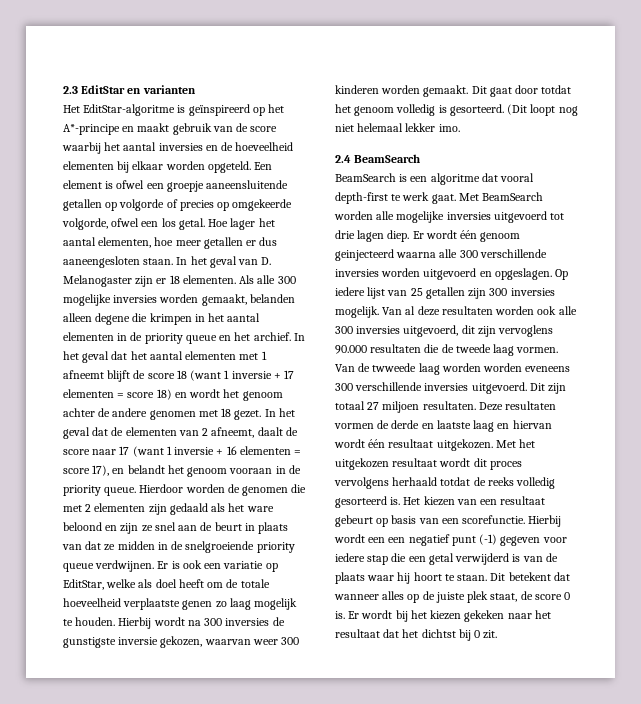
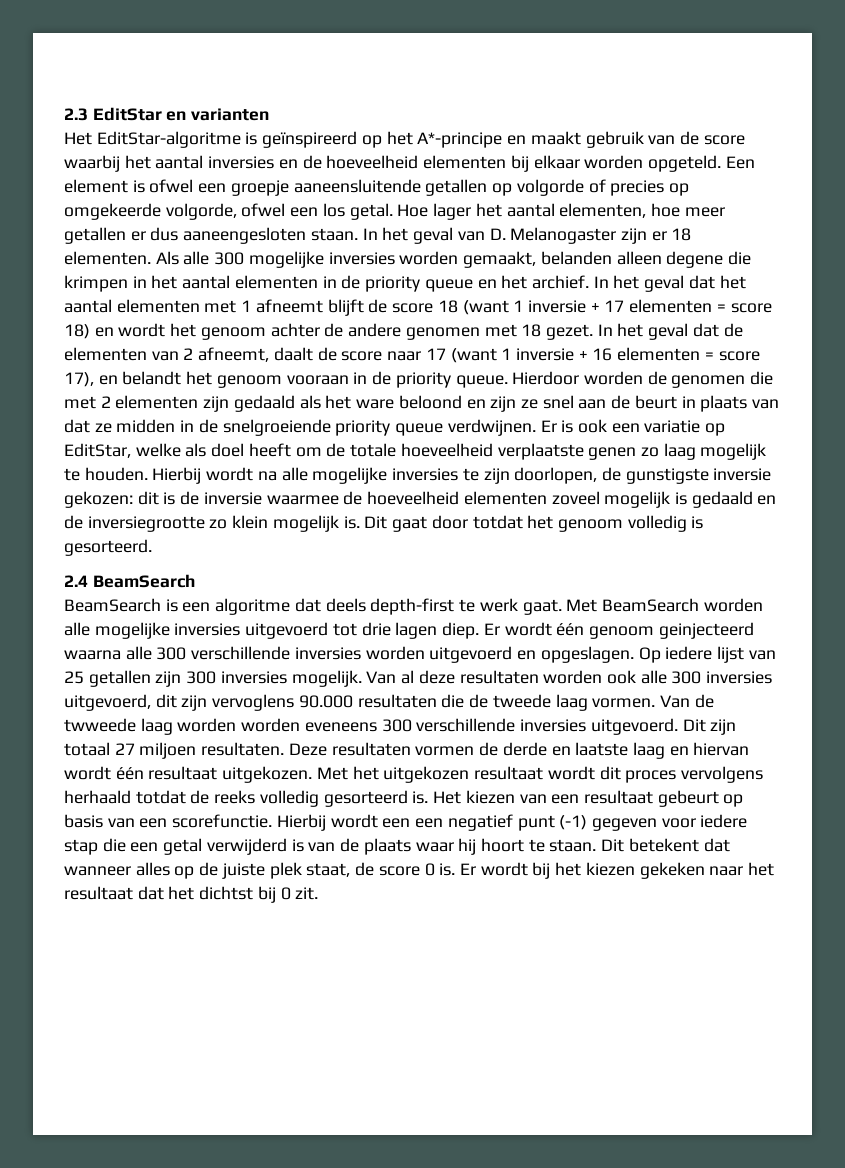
- Hierbij wordt na 300 inversies de gunstigste inversie gekozen, waarvan weer 300 kinderen worden gemaakt.
+ Hierbij wordt na alle mogelijke inversies te zijn doorlopen, de gunstigste inversie gekozen: dit is de inversie waarmee de hoeveelheid elementen zoveel mogelijk is gedaald en de inversiegrootte zo klein mogelijk is.
- (Dit loopt nog niet helemaal lekker imo.
- BeamSearch is een algoritme dat vooral depth-first te werk gaat.
+ BeamSearch is een algoritme dat deels depth-first te werk gaat.

